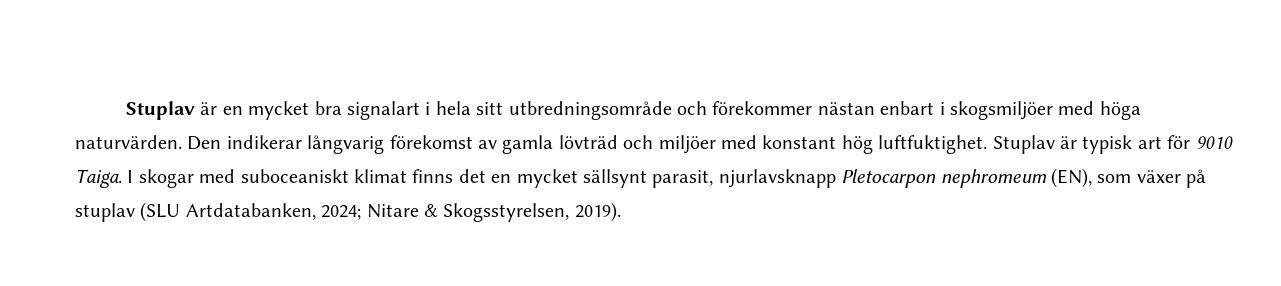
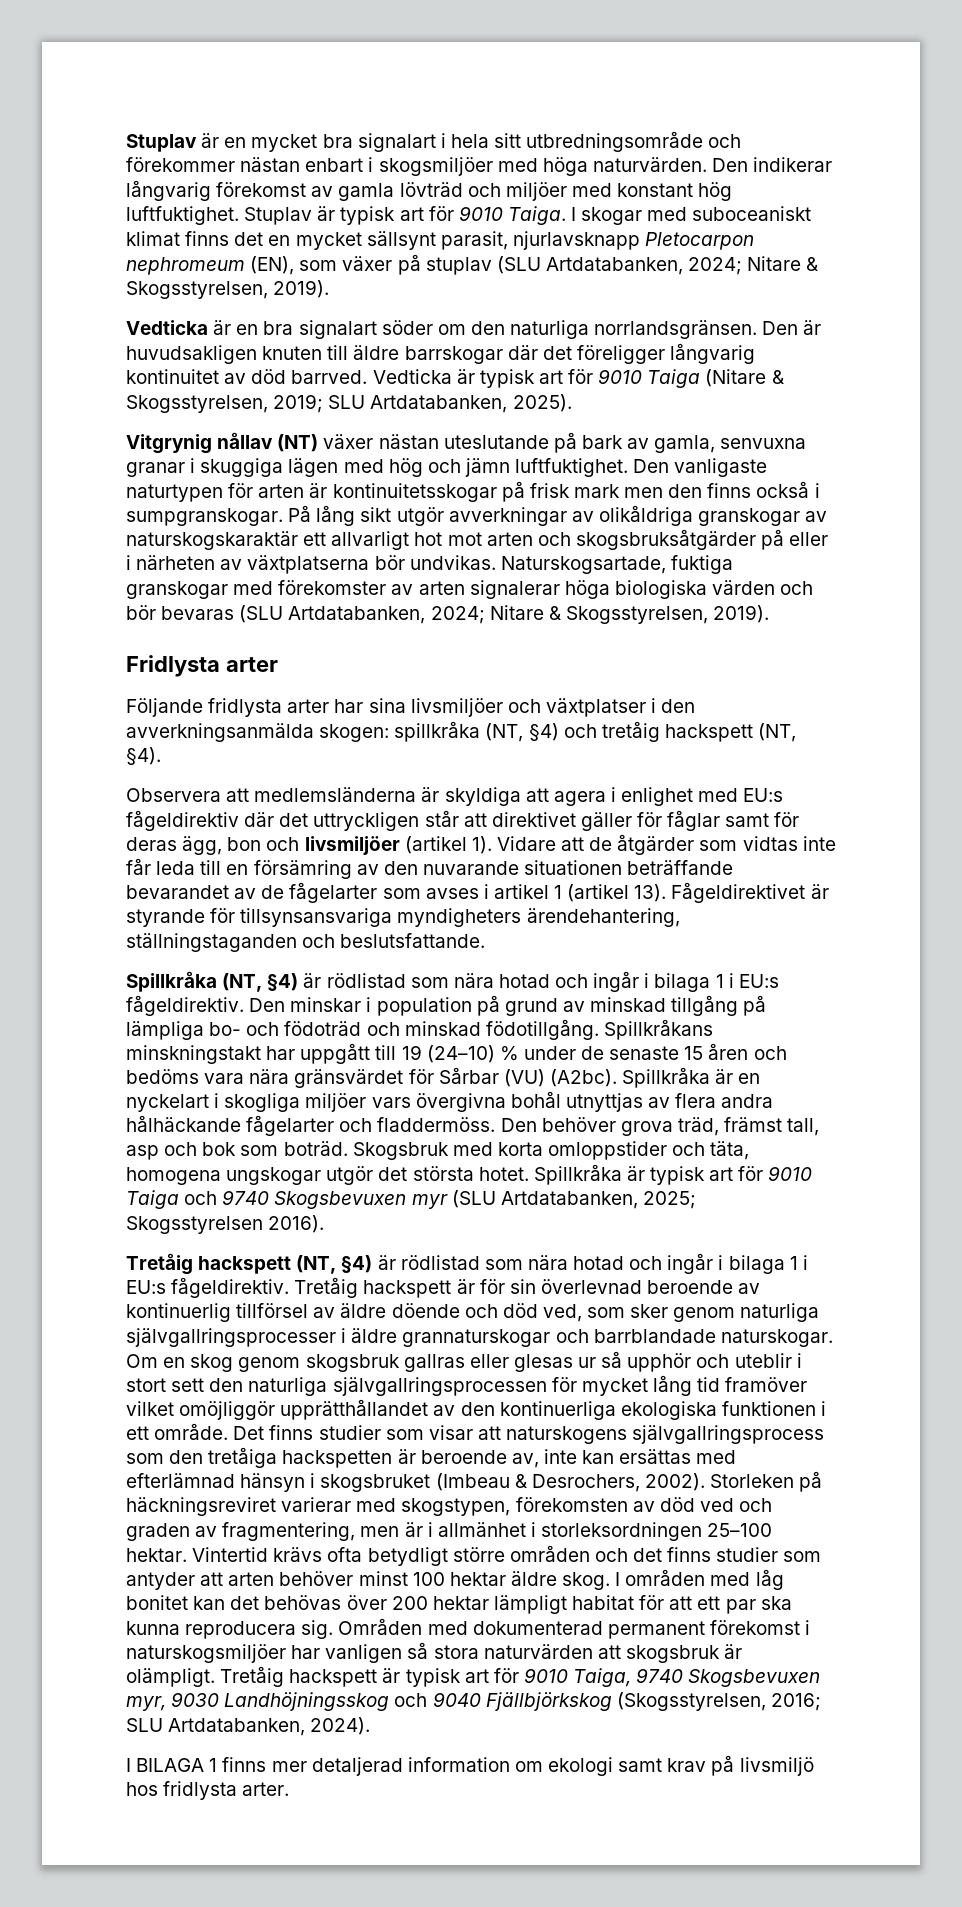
+ Vedticka är en bra signalart söder om den naturliga norrlandsgränsen. Den är huvudsakligen knuten till äldre barrskogar där det föreligger långvarig kontinuitet av död barrved. Vedticka är typisk art för 9010 Taiga (Nitare & Skogsstyrelsen, 2019; SLU Artdatabanken, 2025).
+ Vitgrynig nållav (NT) växer nästan uteslutande på bark av gamla, senvuxna granar i skuggiga lägen med hög och jämn luftfuktighet. Den vanligaste naturtypen för arten är kontinuitetsskogar på frisk mark men den finns också i sumpgranskogar. På lång sikt utgör avverkningar av olikåldriga granskogar av naturskogskaraktär ett allvarligt hot mot arten och skogsbruksåtgärder på eller i närheten av växtplatserna bör undvikas. Naturskogsartade, fuktiga granskogar med förekomster av arten signalerar höga biologiska värden och bör bevaras (SLU Artdatabanken, 2024; Nitare & Skogsstyrelsen, 2019).
+ Fridlysta arter
+ Följande fridlysta arter har sina livsmiljöer och växtplatser i den avverkningsanmälda skogen: spillkråka (NT, §4) och tretåig hackspett (NT, §4).
+ Observera att medlemsländerna är skyldiga att agera i enlighet med EU:s fågeldirektiv där det uttryckligen står att direktivet gäller för fåglar samt för deras ägg, bon och livsmiljöer (artikel 1). Vidare att de åtgärder som vidtas inte får leda till en försämring av den nuvarande situationen beträffande bevarandet av de fågelarter som avses i artikel 1 (artikel 13). Fågeldirektivet är styrande för tillsynsansvariga myndigheters ärendehantering, ställningstaganden och beslutsfattande.
+ Spillkråka (NT, §4) är rödlistad som nära hotad och ingår i bilaga 1 i EU:s fågeldirektiv. Den minskar i population på grund av minskad tillgång på lämpliga bo- och födoträd och minskad födotillgång. Spillkråkans minskningstakt har uppgått till 19 (24–10) % under de senaste 15 åren och bedöms vara nära gränsvärdet för Sårbar (VU) (A2bc). Spillkråka är en nyckelart i skogliga miljöer vars övergivna bohål utnyttjas av flera andra hålhäckande fågelarter och fladdermöss. Den behöver grova träd, främst tall, asp och bok som boträd. Skogsbruk med korta omloppstider och täta, homogena ungskogar utgör det största hotet. Spillkråka är typisk art för 9010 Taiga och 9740 Skogsbevuxen myr (SLU Artdatabanken, 2025; Skogsstyrelsen 2016).
+ Tretåig hackspett (NT, §4) är rödlistad som nära hotad och ingår i bilaga 1 i EU:s fågeldirektiv. Tretåig hackspett är för sin överlevnad beroende av kontinuerlig tillförsel av äldre döende och död ved, som sker genom naturliga självgallringsprocesser i äldre grannaturskogar och barrblandade naturskogar. Om en skog genom skogsbruk gallras eller glesas ur så upphör och uteblir i stort sett den naturliga självgallringsprocessen för mycket lång tid framöver vilket omöjliggör upprätthållandet av den kontinuerliga ekologiska funktionen i ett område. Det finns studier som visar att naturskogens självgallringsprocess som den tretåiga hackspetten är beroende av, inte kan ersättas med efterlämnad hänsyn i skogsbruket (Imbeau & Desrochers, 2002). Storleken på häckningsreviret varierar med skogstypen, förekomsten av död ved och graden av fragmentering, men är i allmänhet i storleksordningen 25–100 hektar. Vintertid krävs ofta betydligt större områden och det finns studier som antyder att arten behöver minst 100 hektar äldre skog. I områden med låg bonitet kan det behövas över 200 hektar lämpligt habitat för att ett par ska kunna reproducera sig. Områden med dokumenterad permanent förekomst i naturskogsmiljöer har vanligen så stora naturvärden att skogsbruk är olämpligt. Tretåig hackspett är typisk art för 9010 Taiga, 9740 Skogsbevuxen myr, 9030 Landhöjningsskog och 9040 Fjällbjörkskog (Skogsstyrelsen, 2016; SLU Artdatabanken, 2024).
+ I BILAGA 1 finns mer detaljerad information om ekologi samt krav på livsmiljö hos fridlysta arter.

